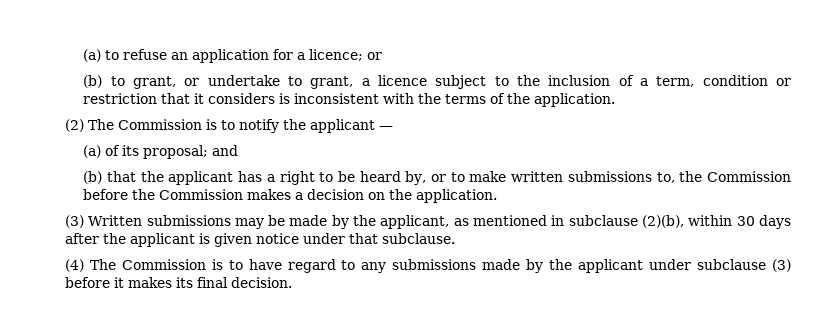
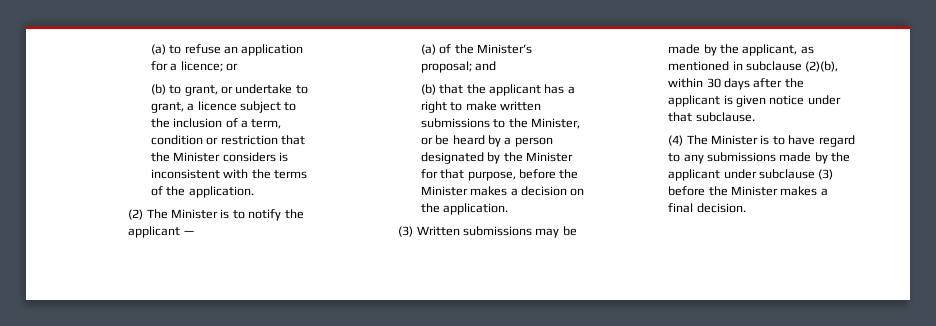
- (b) to grant, or undertake to grant, a licence subject to the inclusion of a term, condition or restriction that it considers is inconsistent with the terms of the application.
+ (b) to grant, or undertake to grant, a licence subject to the inclusion of a term, condition or restriction that the Minister considers is inconsistent with the terms of the application.
- (2) The Commission is to notify the applicant —
+ (2) The Minister is to notify the applicant —
- (a) of its proposal; and
+ (a) of the Minister’s proposal; and
- (b) that the applicant has a right to be heard by, or to make written submissions to, the Commission before the Commission makes a decision on the application.
+ (b) that the applicant has a right to make written submissions to the Minister, or be heard by a person designated by the Minister for that purpose, before the Minister makes a decision on the application.
- (4) The Commission is to have regard to any submissions made by the applicant under subclause (3) before it makes its final decision.
+ (4) The Minister is to have regard to any submissions made by the applicant under subclause (3) before the Minister makes a final decision.

